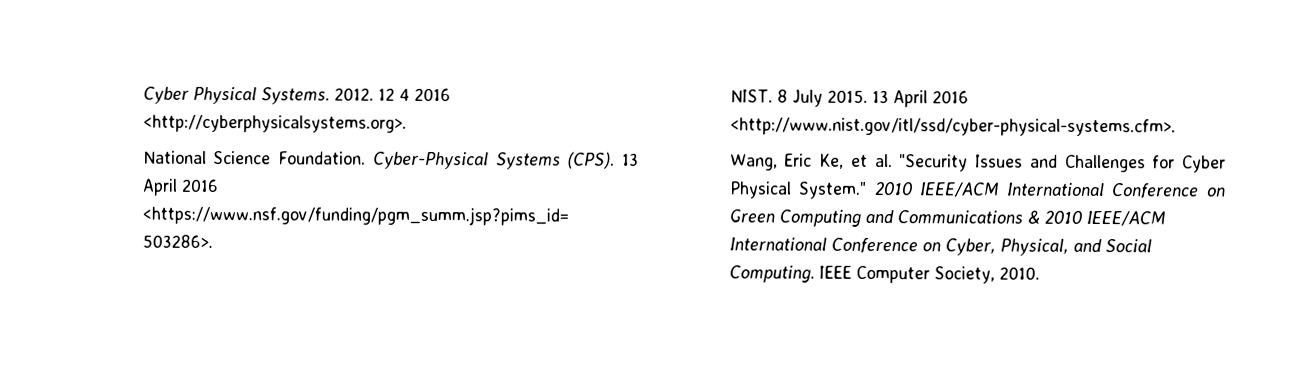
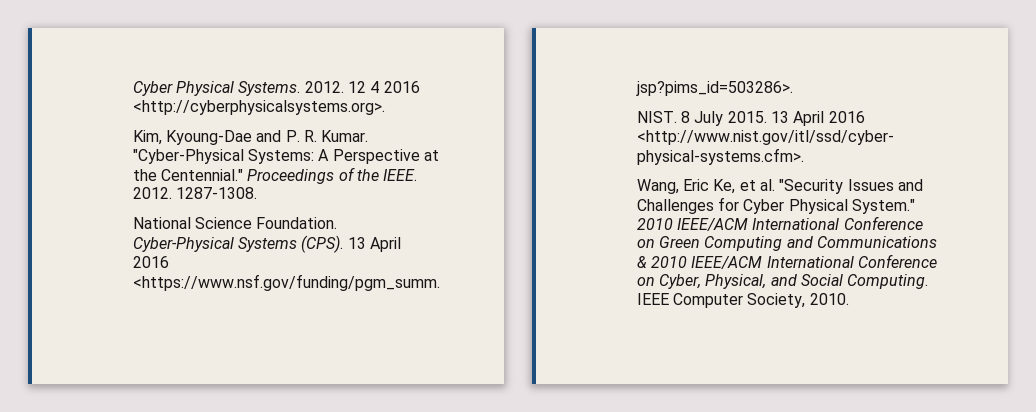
+ Kim, Kyoung-Dae and P. R. Kumar. "Cyber-Physical Systems: A Perspective at the Centennial." Proceedings of the IEEE. 2012. 1287-1308.

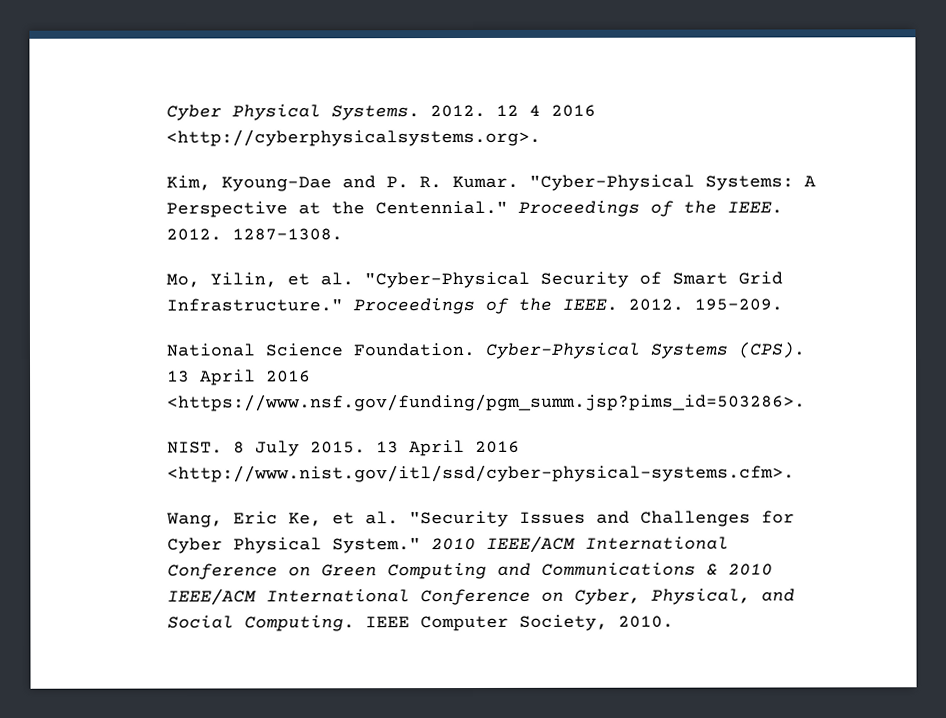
+ Mo, Yilin, et al. "Cyber-Physical Security of Smart Grid Infrastructure." Proceedings of the IEEE. 2012. 195-209.

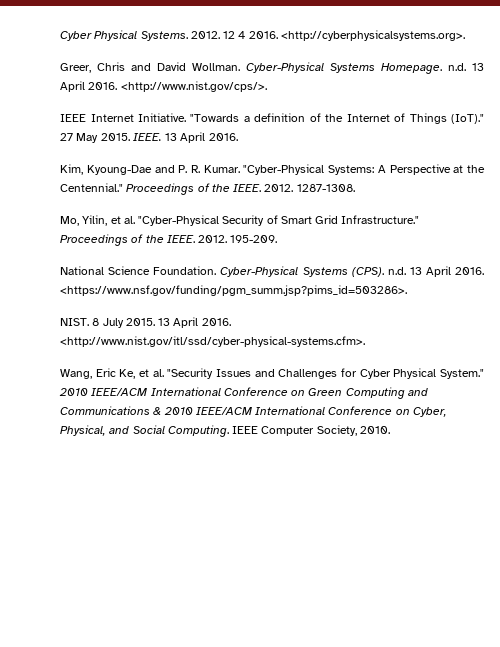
- 12 4 2016 <http://cyberphysicalsystems.org>.
+ 12 4 2016. <http://cyberphysicalsystems.org>.
+ Greer, Chris and David Wollman. Cyber-Physical Systems Homepage. n.d. 13 April 2016. <http://www.nist.gov/cps/>.
+ IEEE Internet Initiative. "Towards a definition of the Internet of Things (IoT)." 27 May 2015. IEEE. 13 April 2016.
- Cyber-Physical Systems (CPS). 13 April 2016 <https://www.nsf.gov/funding/pgm_summ.jsp?pims_id=503286>.
+ Cyber-Physical Systems (CPS). n.d. 13 April 2016. <https://www.nsf.gov/funding/pgm_summ.jsp?pims_id=503286>.
- 13 April 2016 <http://www.nist.gov/itl/ssd/cyber-physical-systems.cfm>.
+ 13 April 2016. <http://www.nist.gov/itl/ssd/cyber-physical-systems.cfm>.

